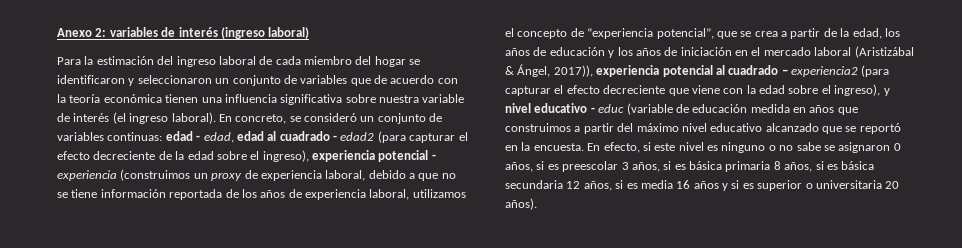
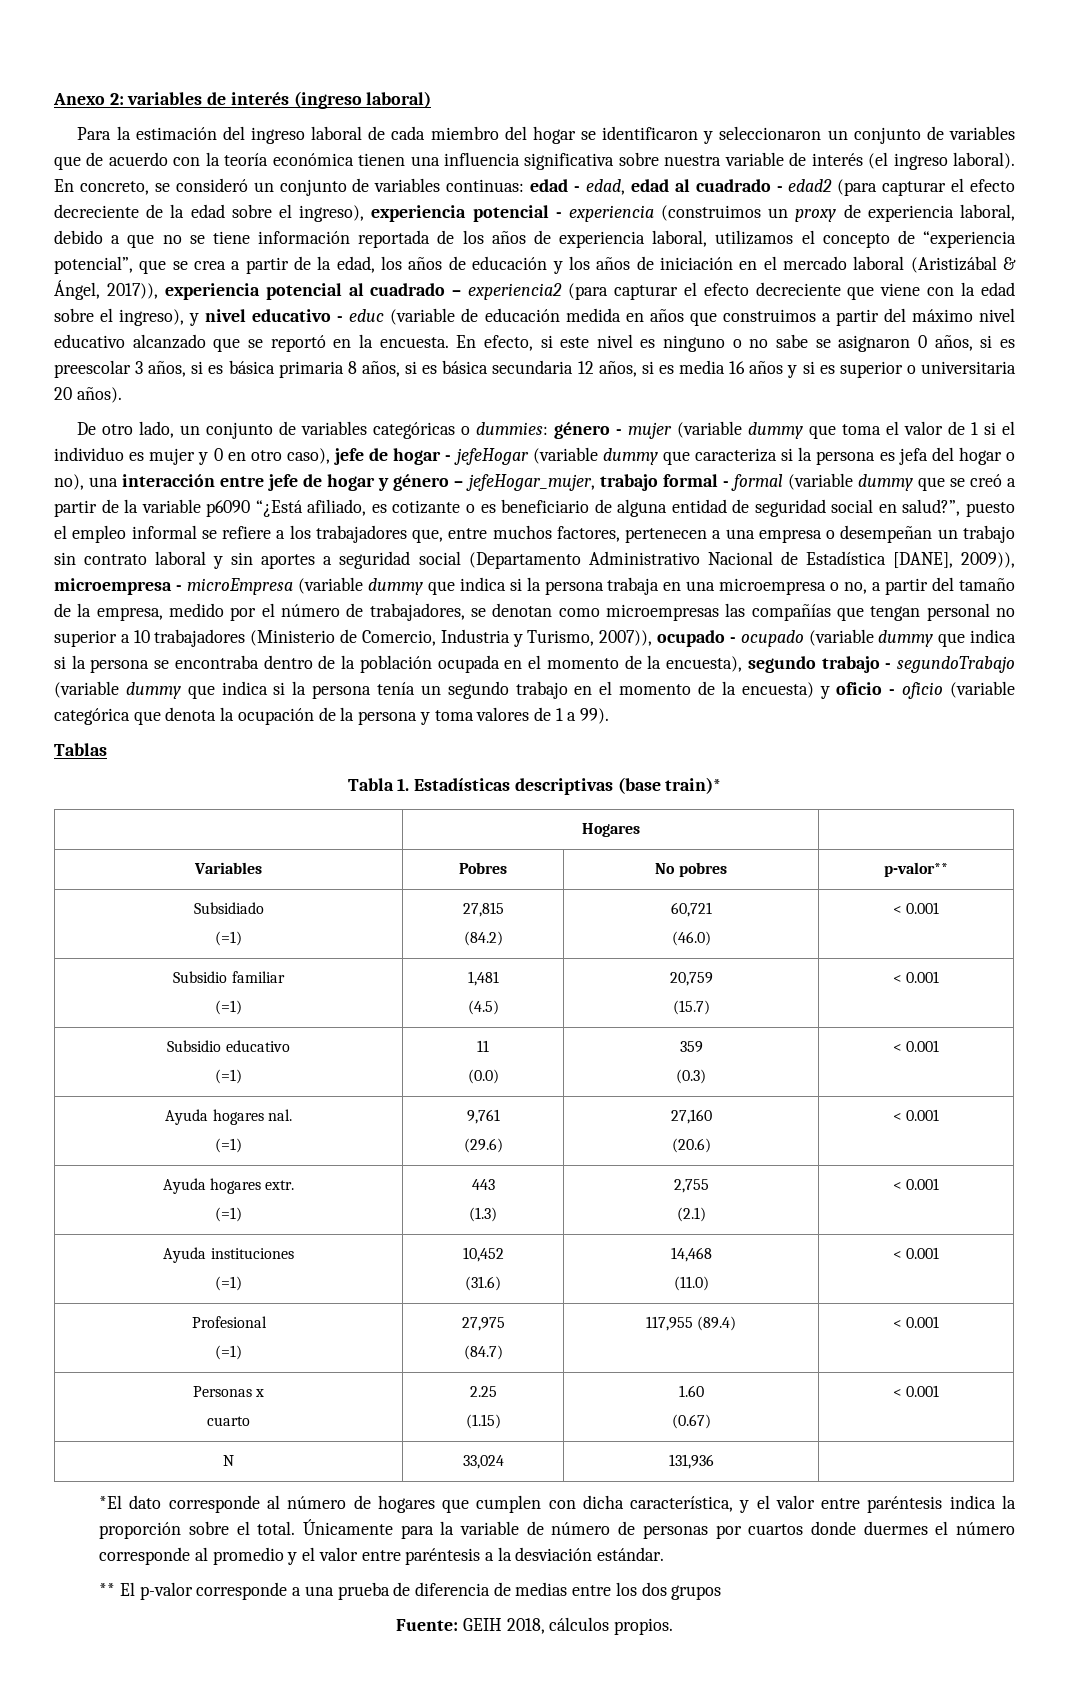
+ De otro lado, un conjunto de variables categóricas o dummies: género - mujer (variable dummy que toma el valor de 1 si el individuo es mujer y 0 en otro caso), jefe de hogar - jefeHogar (variable dummy que caracteriza si la persona es jefa del hogar o no), una interacción entre jefe de hogar y género – jefeHogar_mujer, trabajo formal - formal (variable dummy que se creó a partir de la variable p6090 “¿Está afiliado, es cotizante o es beneficiario de alguna entidad de seguridad social en salud?”, puesto el empleo informal se refiere a los trabajadores que, entre muchos factores, pertenecen a una empresa o desempeñan un trabajo sin contrato laboral y sin aportes a seguridad social (Departamento Administrativo Nacional de Estadística [DANE], 2009)), microempresa - microEmpresa (variable dummy que indica si la persona trabaja en una microempresa o no, a partir del tamaño de la empresa, medido por el número de trabajadores, se denotan como microempresas las compañías que tengan personal no superior a 10 trabajadores (Ministerio de Comercio, Industria y Turismo, 2007)), ocupado - ocupado (variable dummy que indica si la persona se encontraba dentro de la población ocupada en el momento de la encuesta), segundo trabajo - segundoTrabajo (variable dummy que indica si la persona tenía un segundo trabajo en el momento de la encuesta) y oficio - oficio (variable categórica que denota la ocupación de la persona y toma valores de 1 a 99).
+ Tablas
+ Tabla 1. Estadísticas descriptivas (base train)*
+ | Hogares |
+ Variables | Pobres | No pobres | p-valor**
+ Subsidiado
+ (=1) | 27,815
+ (84.2) | 60,721
+ (46.0) | < 0.001
+ Subsidio familiar
+ (=1) | 1,481
+ (4.5) | 20,759
+ (15.7) | < 0.001
+ Subsidio educativo
+ (=1) | 11
+ (0.0) | 359
+ (0.3) | < 0.001
+ Ayuda hogares nal.
+ (=1) | 9,761
+ (29.6) | 27,160
+ (20.6) | < 0.001
+ Ayuda hogares extr.
+ (=1) | 443
+ (1.3) | 2,755
+ (2.1) | < 0.001
+ Ayuda instituciones
+ (=1) | 10,452
+ (31.6) | 14,468
+ (11.0) | < 0.001
+ Profesional
+ (=1) | 27,975
+ (84.7) | 117,955 (89.4) | < 0.001
+ Personas x
+ cuarto | 2.25
+ (1.15) | 1.60
+ (0.67) | < 0.001
+ N | 33,024 | 131,936 |
+ *El dato corresponde al número de hogares que cumplen con dicha característica, y el valor entre paréntesis indica la proporción sobre el total. Únicamente para la variable de número de personas por cuartos donde duermes el número corresponde al promedio y el valor entre paréntesis a la desviación estándar.
+ ** El p-valor corresponde a una prueba de diferencia de medias entre los dos grupos
+ Fuente: GEIH 2018, cálculos propios.

